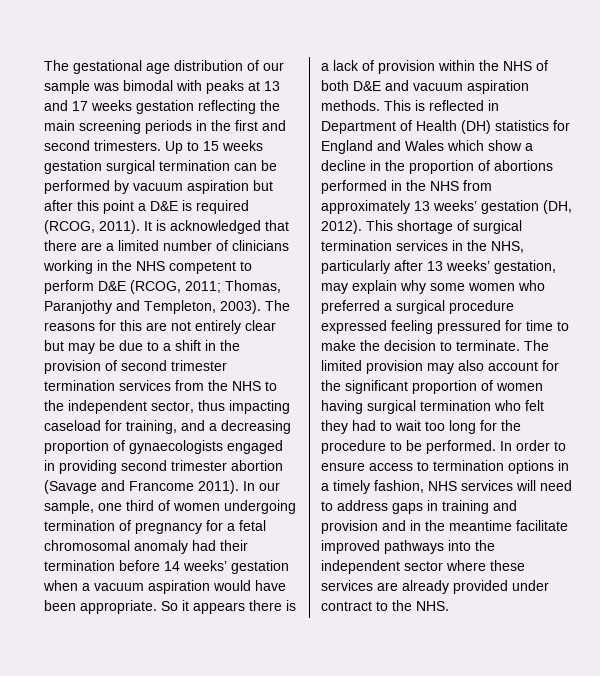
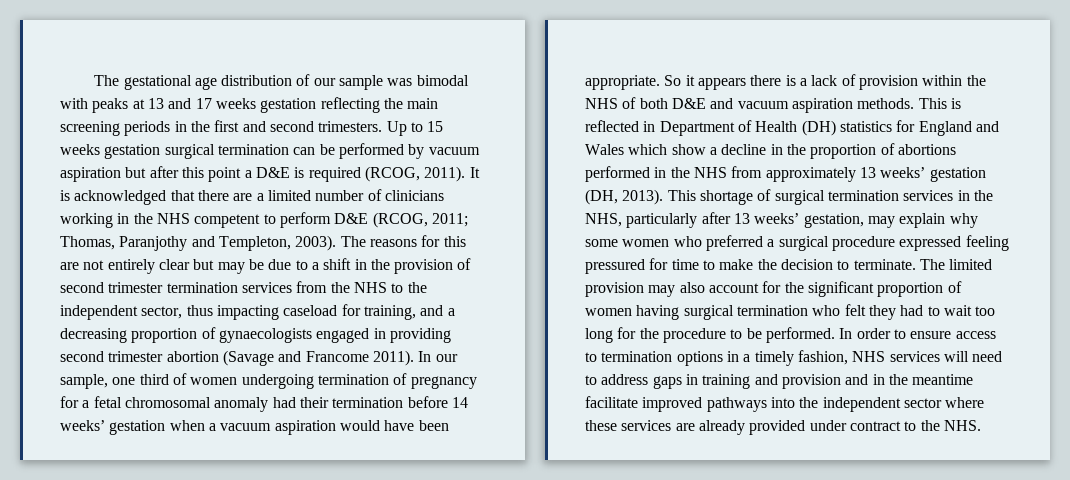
- This is reflected in Department of Health (DH) statistics for England and Wales which show a decline in the proportion of abortions performed in the NHS from approximately 13 weeks’ gestation (DH, 2012).
+ This is reflected in Department of Health (DH) statistics for England and Wales which show a decline in the proportion of abortions performed in the NHS from approximately 13 weeks’ gestation (DH, 2013).

